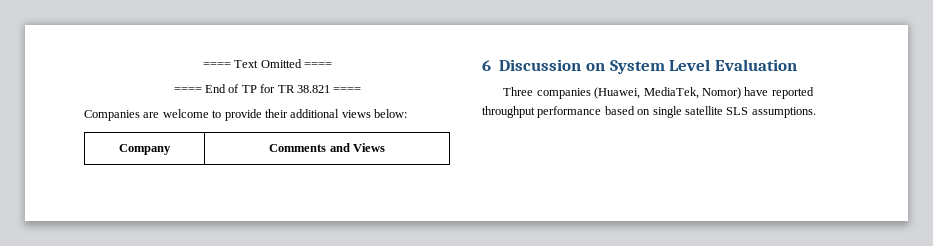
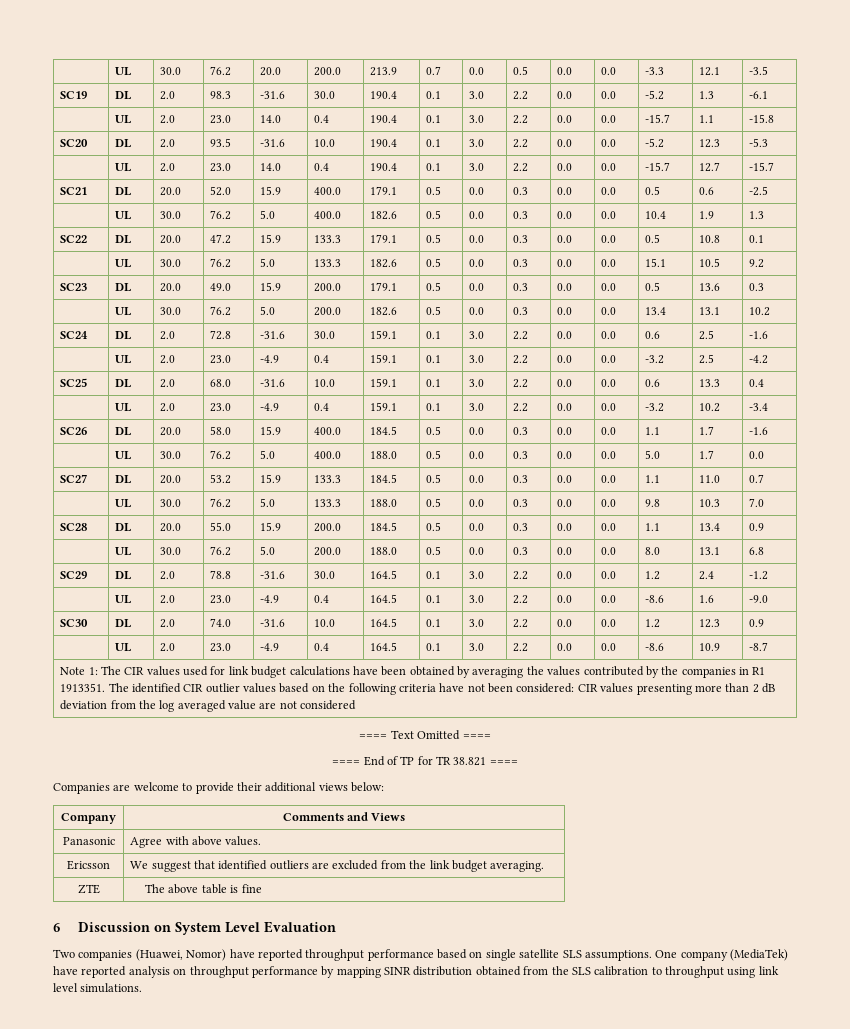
+ | UL | 30.0 | 76.2 | 20.0 | 200.0 | 213.9 | 0.7 | 0.0 | 0.5 | 0.0 | 0.0 | -3.3 | 12.1 | -3.5
+ SC19 | DL | 2.0 | 98.3 | -31.6 | 30.0 | 190.4 | 0.1 | 3.0 | 2.2 | 0.0 | 0.0 | -5.2 | 1.3 | -6.1
+ | UL | 2.0 | 23.0 | 14.0 | 0.4 | 190.4 | 0.1 | 3.0 | 2.2 | 0.0 | 0.0 | -15.7 | 1.1 | -15.8
+ SC20 | DL | 2.0 | 93.5 | -31.6 | 10.0 | 190.4 | 0.1 | 3.0 | 2.2 | 0.0 | 0.0 | -5.2 | 12.3 | -5.3
+ | UL | 2.0 | 23.0 | 14.0 | 0.4 | 190.4 | 0.1 | 3.0 | 2.2 | 0.0 | 0.0 | -15.7 | 12.7 | -15.7
+ SC21 | DL | 20.0 | 52.0 | 15.9 | 400.0 | 179.1 | 0.5 | 0.0 | 0.3 | 0.0 | 0.0 | 0.5 | 0.6 | -2.5
+ | UL | 30.0 | 76.2 | 5.0 | 400.0 | 182.6 | 0.5 | 0.0 | 0.3 | 0.0 | 0.0 | 10.4 | 1.9 | 1.3
+ SC22 | DL | 20.0 | 47.2 | 15.9 | 133.3 | 179.1 | 0.5 | 0.0 | 0.3 | 0.0 | 0.0 | 0.5 | 10.8 | 0.1
+ | UL | 30.0 | 76.2 | 5.0 | 133.3 | 182.6 | 0.5 | 0.0 | 0.3 | 0.0 | 0.0 | 15.1 | 10.5 | 9.2
+ SC23 | DL | 20.0 | 49.0 | 15.9 | 200.0 | 179.1 | 0.5 | 0.0 | 0.3 | 0.0 | 0.0 | 0.5 | 13.6 | 0.3
+ | UL | 30.0 | 76.2 | 5.0 | 200.0 | 182.6 | 0.5 | 0.0 | 0.3 | 0.0 | 0.0 | 13.4 | 13.1 | 10.2
+ SC24 | DL | 2.0 | 72.8 | -31.6 | 30.0 | 159.1 | 0.1 | 3.0 | 2.2 | 0.0 | 0.0 | 0.6 | 2.5 | -1.6
+ | UL | 2.0 | 23.0 | -4.9 | 0.4 | 159.1 | 0.1 | 3.0 | 2.2 | 0.0 | 0.0 | -3.2 | 2.5 | -4.2
+ SC25 | DL | 2.0 | 68.0 | -31.6 | 10.0 | 159.1 | 0.1 | 3.0 | 2.2 | 0.0 | 0.0 | 0.6 | 13.3 | 0.4
+ | UL | 2.0 | 23.0 | -4.9 | 0.4 | 159.1 | 0.1 | 3.0 | 2.2 | 0.0 | 0.0 | -3.2 | 10.2 | -3.4
+ SC26 | DL | 20.0 | 58.0 | 15.9 | 400.0 | 184.5 | 0.5 | 0.0 | 0.3 | 0.0 | 0.0 | 1.1 | 1.7 | -1.6
+ | UL | 30.0 | 76.2 | 5.0 | 400.0 | 188.0 | 0.5 | 0.0 | 0.3 | 0.0 | 0.0 | 5.0 | 1.7 | 0.0
+ SC27 | DL | 20.0 | 53.2 | 15.9 | 133.3 | 184.5 | 0.5 | 0.0 | 0.3 | 0.0 | 0.0 | 1.1 | 11.0 | 0.7
+ | UL | 30.0 | 76.2 | 5.0 | 133.3 | 188.0 | 0.5 | 0.0 | 0.3 | 0.0 | 0.0 | 9.8 | 10.3 | 7.0
+ SC28 | DL | 20.0 | 55.0 | 15.9 | 200.0 | 184.5 | 0.5 | 0.0 | 0.3 | 0.0 | 0.0 | 1.1 | 13.4 | 0.9
+ | UL | 30.0 | 76.2 | 5.0 | 200.0 | 188.0 | 0.5 | 0.0 | 0.3 | 0.0 | 0.0 | 8.0 | 13.1 | 6.8
+ SC29 | DL | 2.0 | 78.8 | -31.6 | 30.0 | 164.5 | 0.1 | 3.0 | 2.2 | 0.0 | 0.0 | 1.2 | 2.4 | -1.2
+ | UL | 2.0 | 23.0 | -4.9 | 0.4 | 164.5 | 0.1 | 3.0 | 2.2 | 0.0 | 0.0 | -8.6 | 1.6 | -9.0
+ SC30 | DL | 2.0 | 74.0 | -31.6 | 10.0 | 164.5 | 0.1 | 3.0 | 2.2 | 0.0 | 0.0 | 1.2 | 12.3 | 0.9
+ | UL | 2.0 | 23.0 | -4.9 | 0.4 | 164.5 | 0.1 | 3.0 | 2.2 | 0.0 | 0.0 | -8.6 | 10.9 | -8.7
+ Note 1: The CIR values used for link budget calculations have been obtained by averaging the values contributed by the companies in R1 1913351. The identified CIR outlier values based on the following criteria have not been considered: CIR values presenting more than 2 dB deviation from the log averaged value are not considered
+ Panasonic | Agree with above values.
+ Ericsson | We suggest that identified outliers are excluded from the link budget averaging.
+ ZTE | The above table is fine
- Three companies (Huawei, MediaTek, Nomor) have reported throughput performance based on single satellite SLS assumptions.
+ Two companies (Huawei, Nomor) have reported throughput performance based on single satellite SLS assumptions.
+ One company (MediaTek) have reported analysis on throughput performance by mapping SINR distribution obtained from the SLS calibration to throughput using link level simulations.

